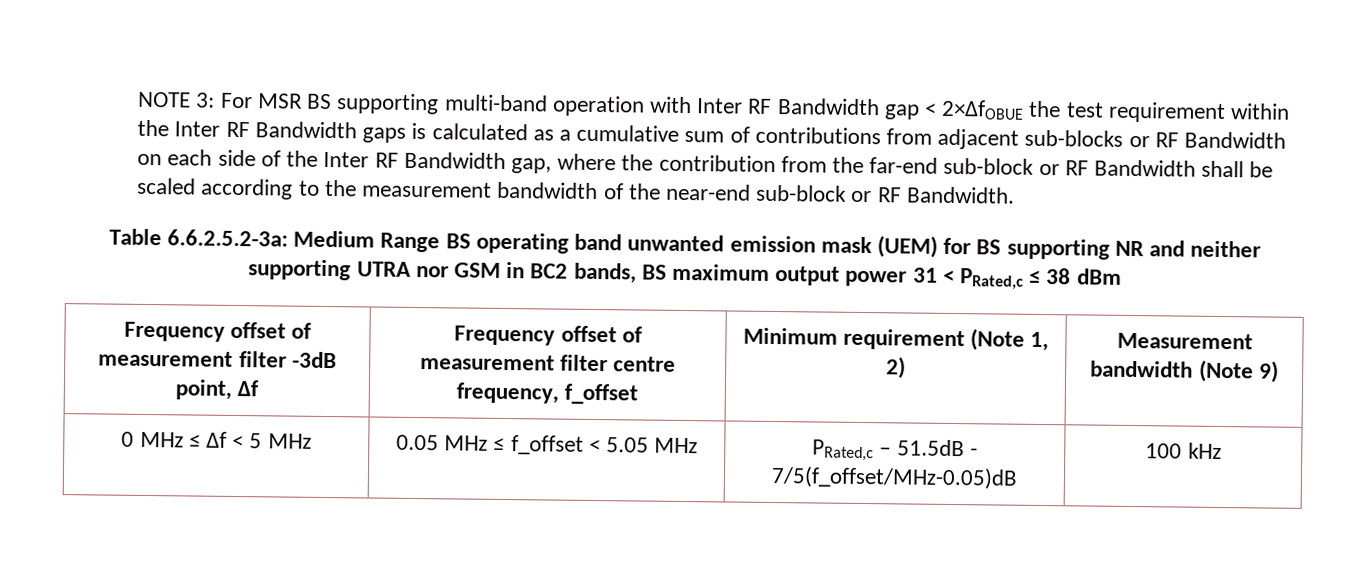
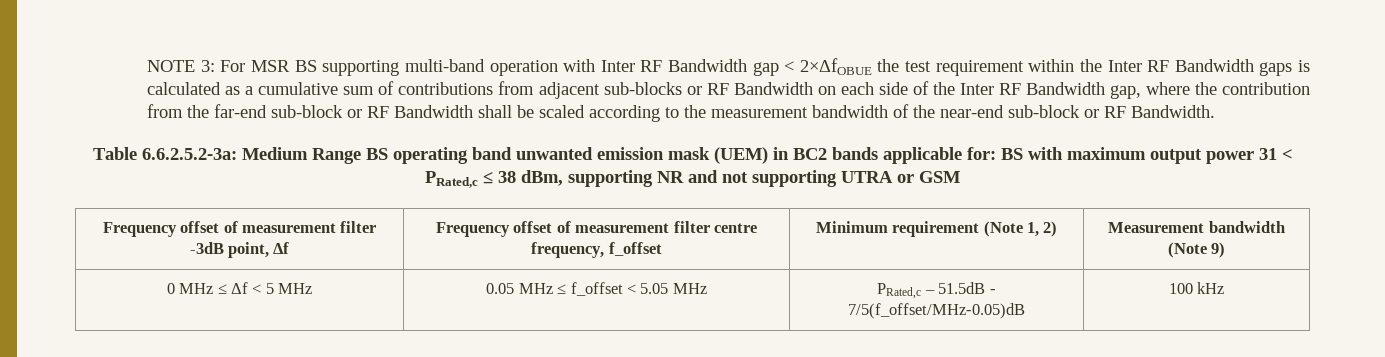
- Table 6.6.2.5.2-3a: Medium Range BS operating band unwanted emission mask (UEM) for BS supporting NR and neither supporting UTRA nor GSM in BC2 bands, BS maximum output power 31 < PRated,c ≤ 38 dBm
+ Table 6.6.2.5.2-3a: Medium Range BS operating band unwanted emission mask (UEM) in BC2 bands applicable for: BS with maximum output power 31 < PRated,c ≤ 38 dBm, supporting NR and not supporting UTRA or GSM

